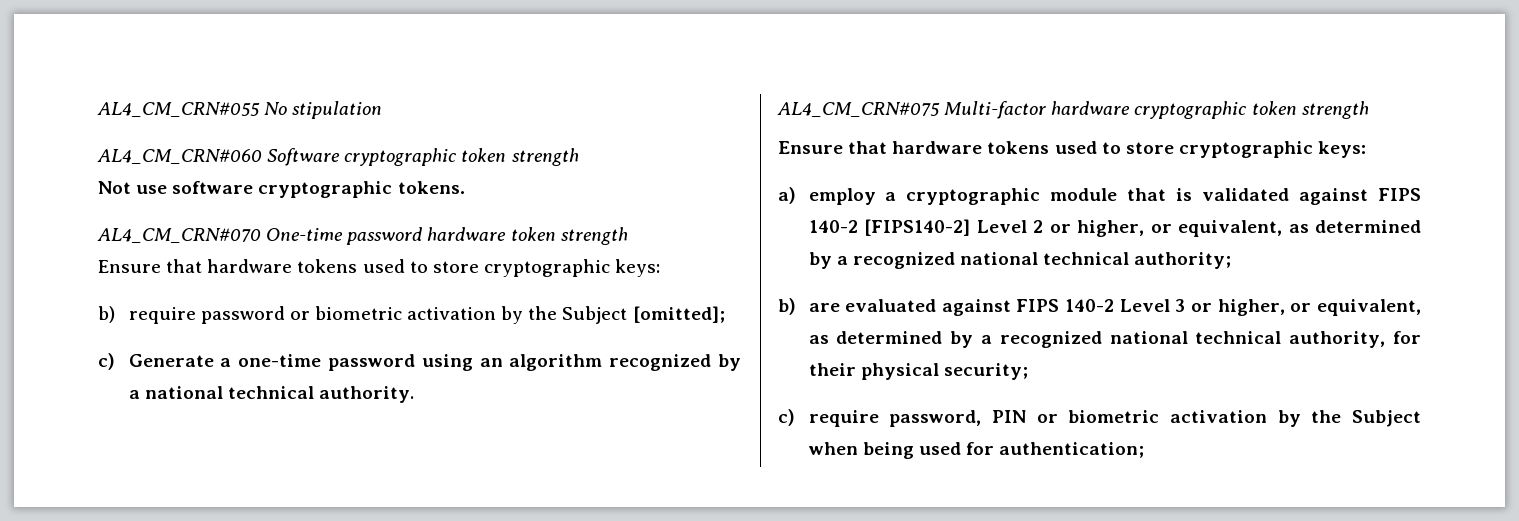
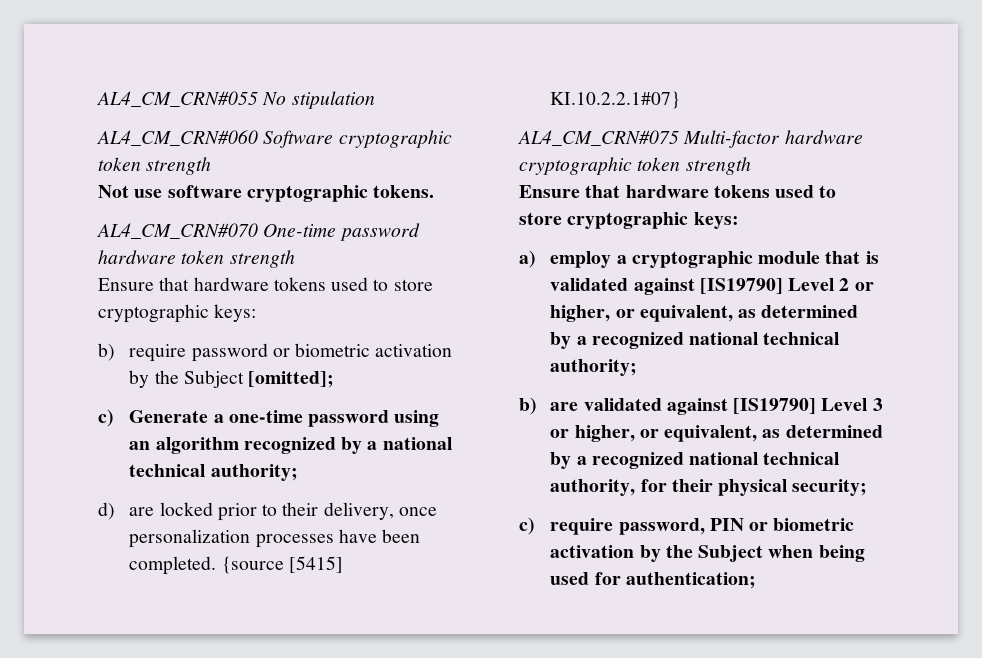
- c) Generate a one-time password using an algorithm recognized by a national technical authority.
+ c) Generate a one-time password using an algorithm recognized by a national technical authority;
+ d) are locked prior to their delivery, once personalization processes have been completed. {source [5415] KI.10.2.2.1#07}
- a) employ a cryptographic module that is validated against FIPS 140-2 [FIPS140-2] Level 2 or higher, or equivalent, as determined by a recognized national technical authority;
+ a) employ a cryptographic module that is validated against [IS19790] Level 2 or higher, or equivalent, as determined by a recognized national technical authority;
- b) are evaluated against FIPS 140-2 Level 3 or higher, or equivalent, as determined by a recognized national technical authority, for their physical security;
+ b) are validated against [IS19790] Level 3 or higher, or equivalent, as determined by a recognized national technical authority, for their physical security;

